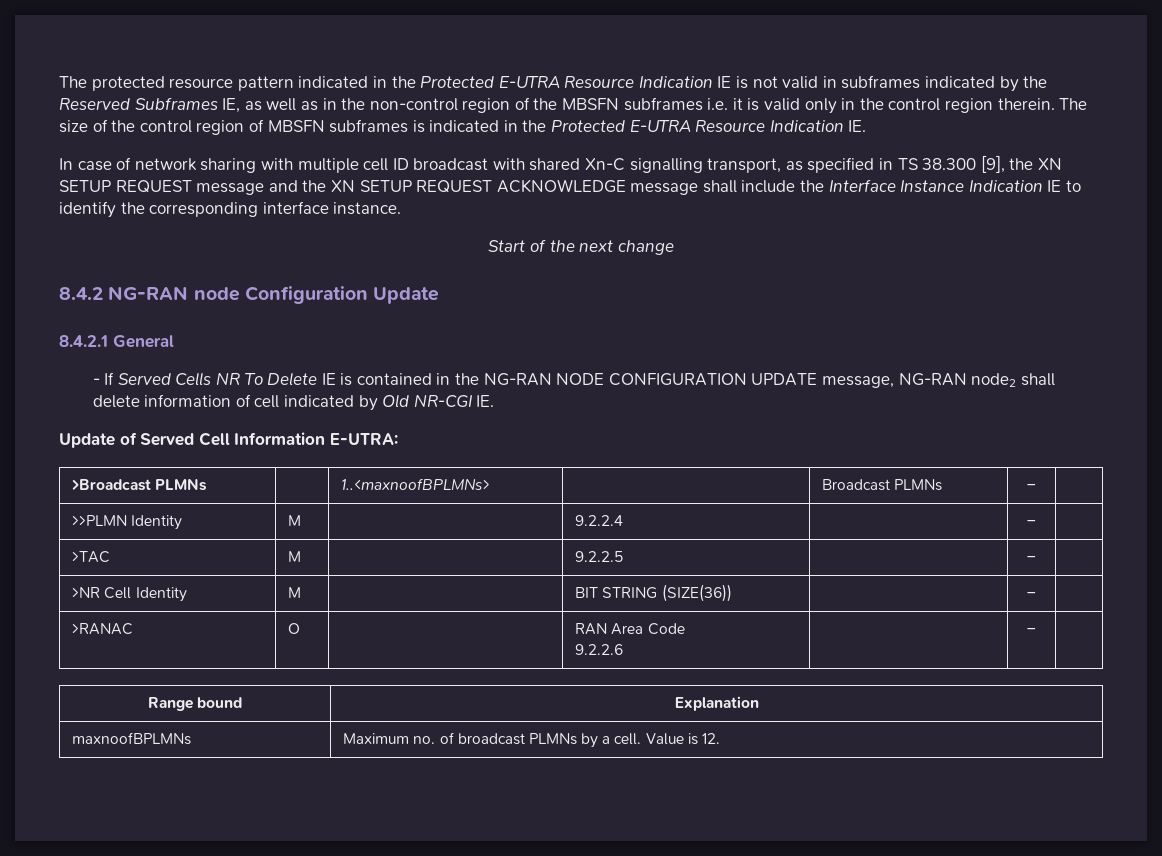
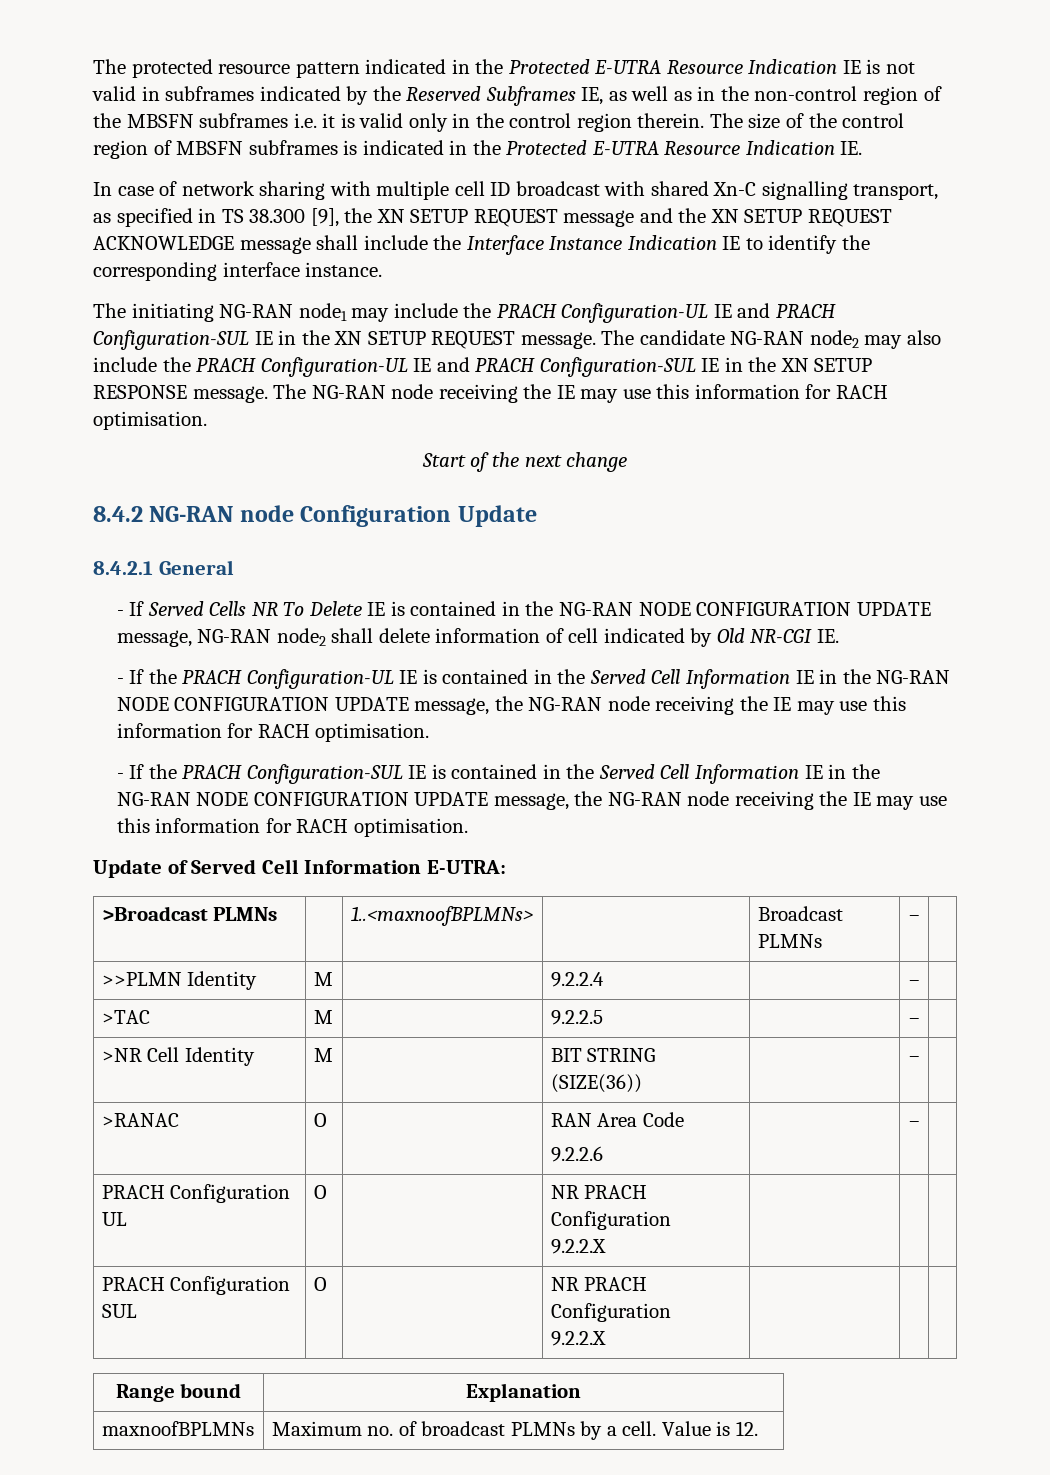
+ The initiating NG-RAN node1 may include the PRACH Configuration-UL IE and PRACH Configuration-SUL IE in the XN SETUP REQUEST message. The candidate NG-RAN node2 may also include the PRACH Configuration-UL IE and PRACH Configuration-SUL IE in the XN SETUP RESPONSE message. The NG-RAN node receiving the IE may use this information for RACH optimisation.
+ - If the PRACH Configuration-UL IE is contained in the Served Cell Information IE in the NG-RAN NODE CONFIGURATION UPDATE message, the NG-RAN node receiving the IE may use this information for RACH optimisation.
+ - If the PRACH Configuration-SUL IE is contained in the Served Cell Information IE in the NG-RAN NODE CONFIGURATION UPDATE message, the NG-RAN node receiving the IE may use this information for RACH optimisation.
+ PRACH Configuration UL | O | | NR PRACH Configuration
+ 9.2.2.X | | |
+ PRACH Configuration SUL | O | | NR PRACH Configuration
+ 9.2.2.X | | |

